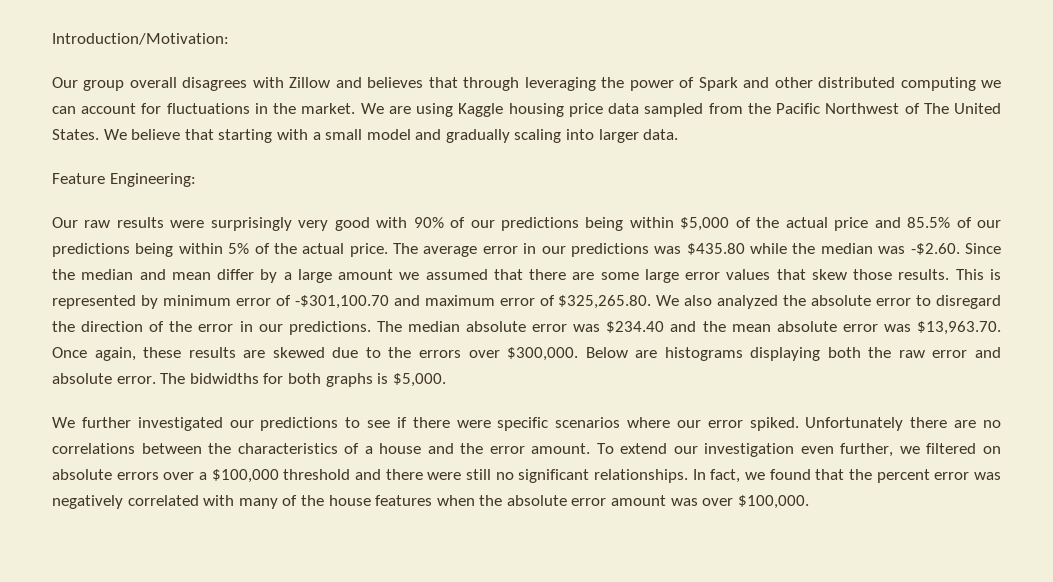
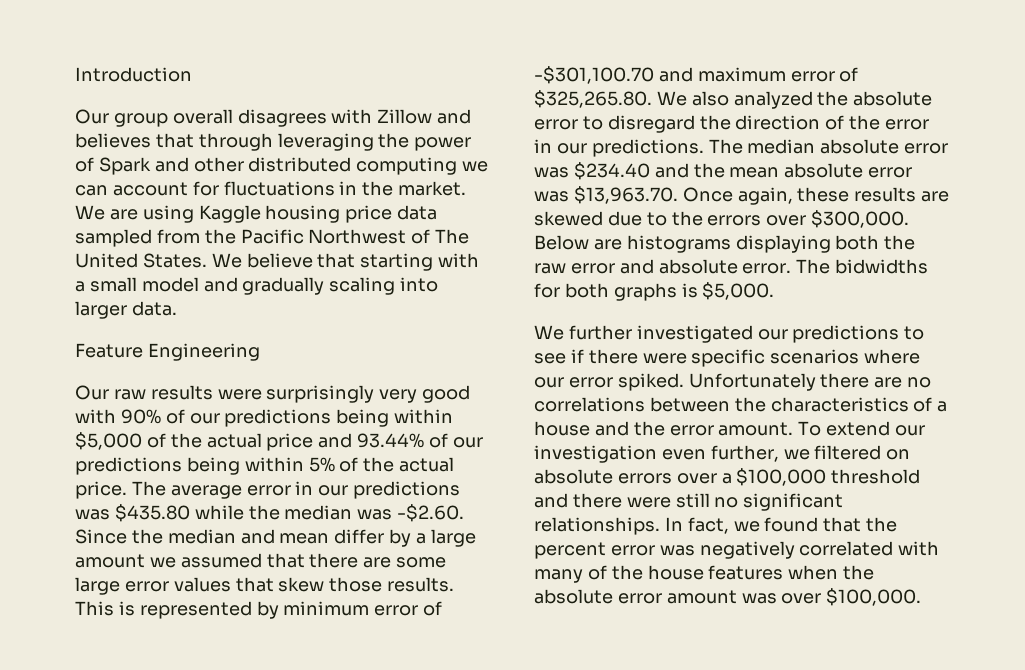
- Introduction/Motivation:
+ Introduction
- Feature Engineering:
+ Feature Engineering
- Our raw results were surprisingly very good with 90% of our predictions being within $5,000 of the actual price and 85.5% of our predictions being within 5% of the actual price.
+ Our raw results were surprisingly very good with 90% of our predictions being within $5,000 of the actual price and 93.44% of our predictions being within 5% of the actual price.

